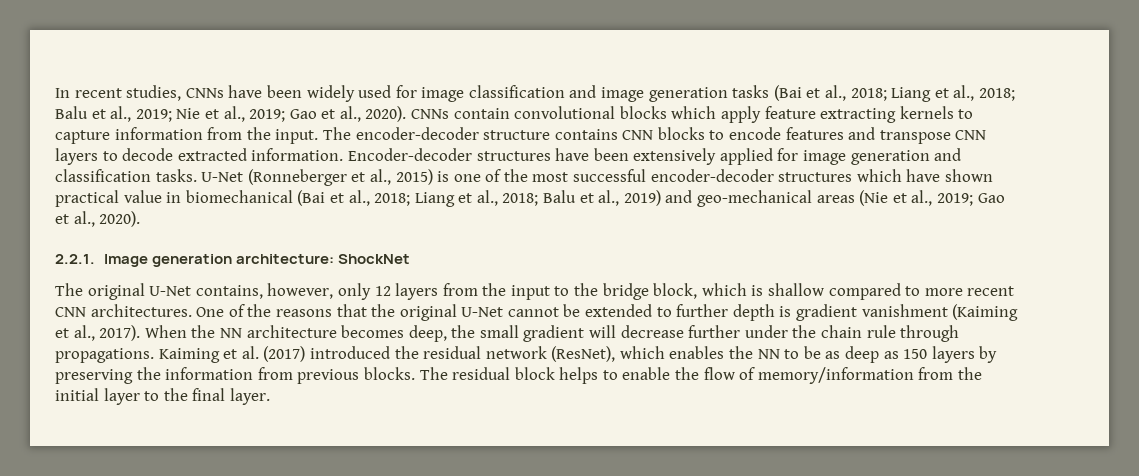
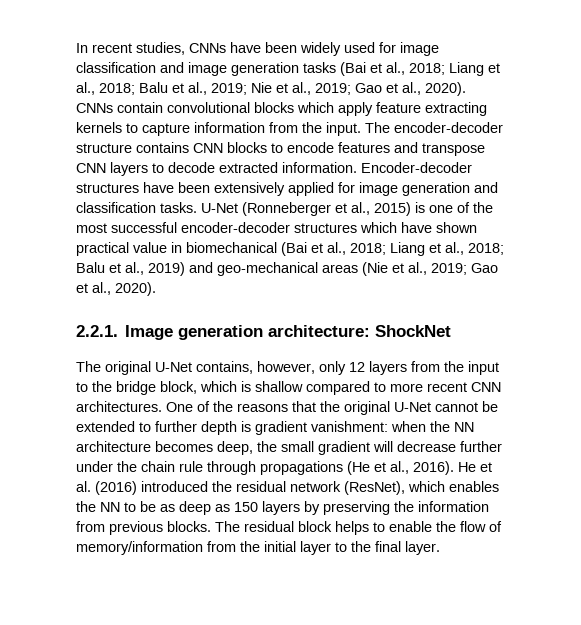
- One of the reasons that the original U-Net cannot be extended to further depth is gradient vanishment (Kaiming et al., 2017). When the NN architecture becomes deep, the small gradient will decrease further under the chain rule through propagations. Kaiming et al. (2017) introduced the residual network (ResNet), which enables the NN to be as deep as 150 layers by preserving the information from previous blocks.
+ One of the reasons that the original U-Net cannot be extended to further depth is gradient vanishment: when the NN architecture becomes deep, the small gradient will decrease further under the chain rule through propagations (He et al., 2016). He et al. (2016) introduced the residual network (ResNet), which enables the NN to be as deep as 150 layers by preserving the information from previous blocks.

